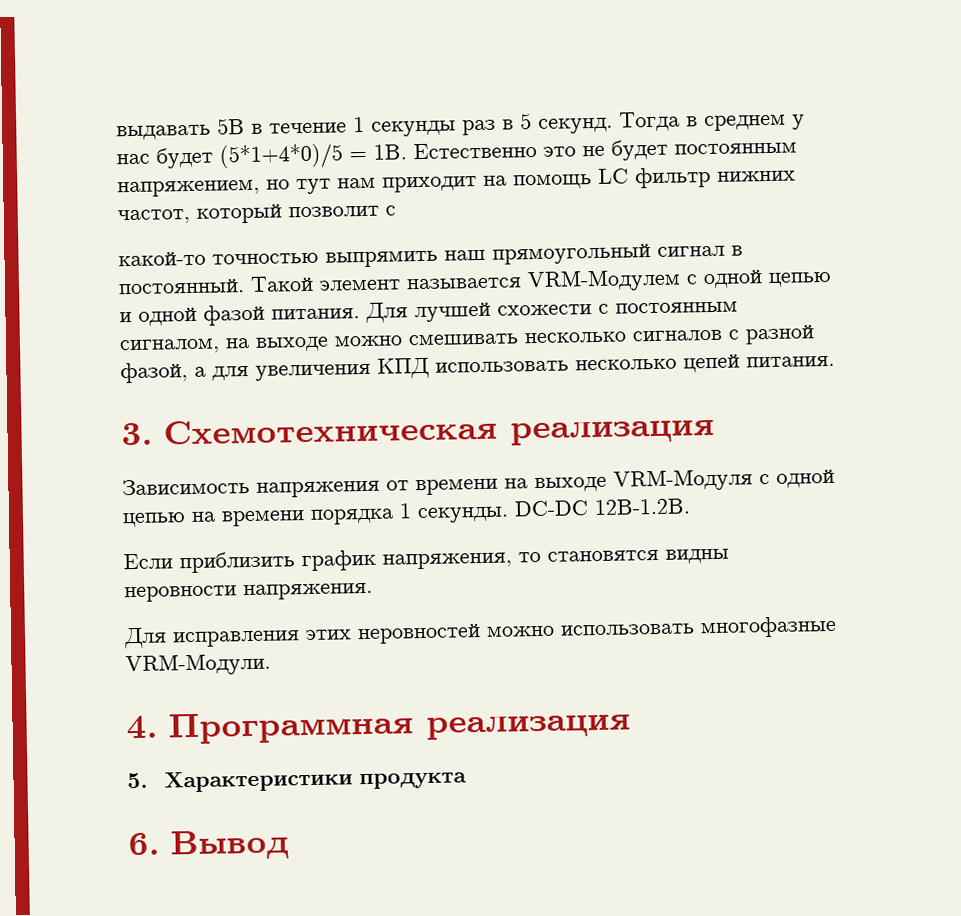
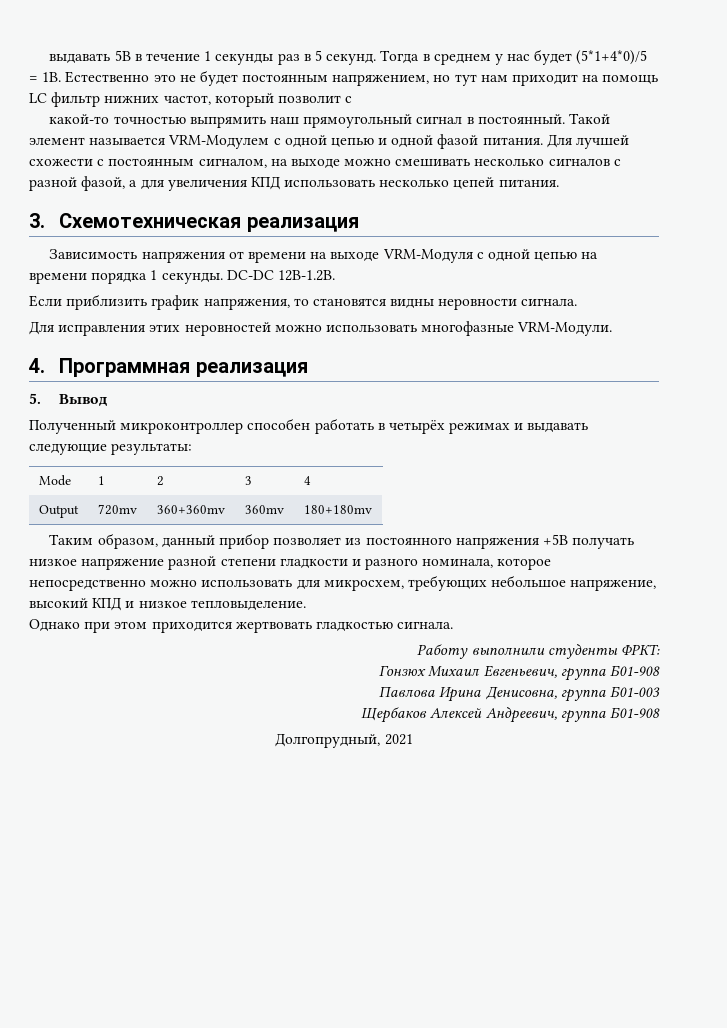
- Если приблизить график напряжения, то становятся видны неровности напряжения.
+ Если приблизить график напряжения, то становятся видны неровности сигнала.
- 5. Характеристики продукта
- 6. Вывод
+ 5. Вывод
+ Полученный микроконтроллер способен работать в четырёх режимах и выдавать следующие результаты:
+ Mode | 1 | 2 | 3 | 4
+ Output | 720mv | 360+360mv | 360mv | 180+180mv
+ Таким образом, данный прибор позволяет из постоянного напряжения +5В получать низкое напряжение разной степени гладкости и разного номинала, которое непосредственно можно использовать для микросхем, требующих небольшое напряжение, высокий КПД и низкое тепловыделение.
+ Однако при этом приходится жертвовать гладкостью сигнала.
+ Работу выполнили студенты ФРКТ:
+ Гонзюх Михаил Евгеньевич, группа Б01-908
+ Павлова Ирина Денисовна, группа Б01-003
+ Щербаков Алексей Андреевич, группа Б01-908
+ Долгопрудный, 2021

